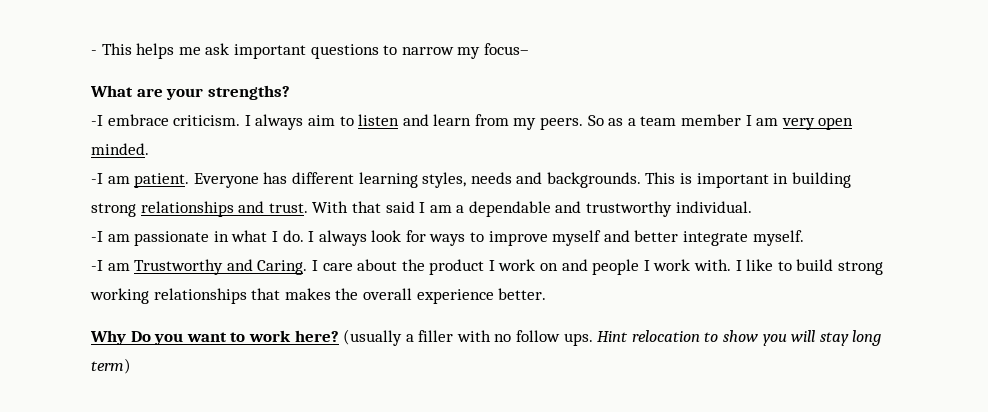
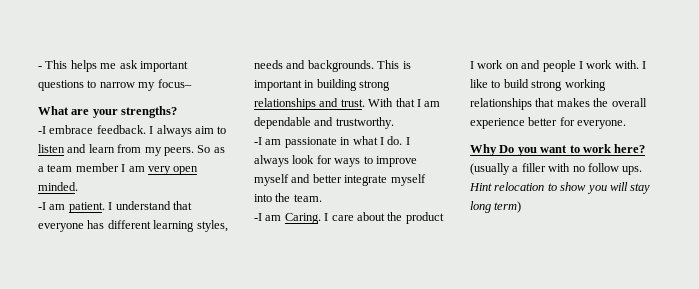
- -I embrace criticism.
+ -I embrace feedback.
- Everyone has different learning styles, needs and backgrounds.
+ I understand that everyone has different learning styles, needs and backgrounds.
- With that said I am a dependable and trustworthy individual.
+ With that I am dependable and trustworthy.
- I always look for ways to improve myself and better integrate myself.
- -I am Trustworthy and Caring.
+ I always look for ways to improve myself and better integrate myself into the team.
+ -I am Caring.
- I like to build strong working relationships that makes the overall experience better.
+ I like to build strong working relationships that makes the overall experience better for everyone.

